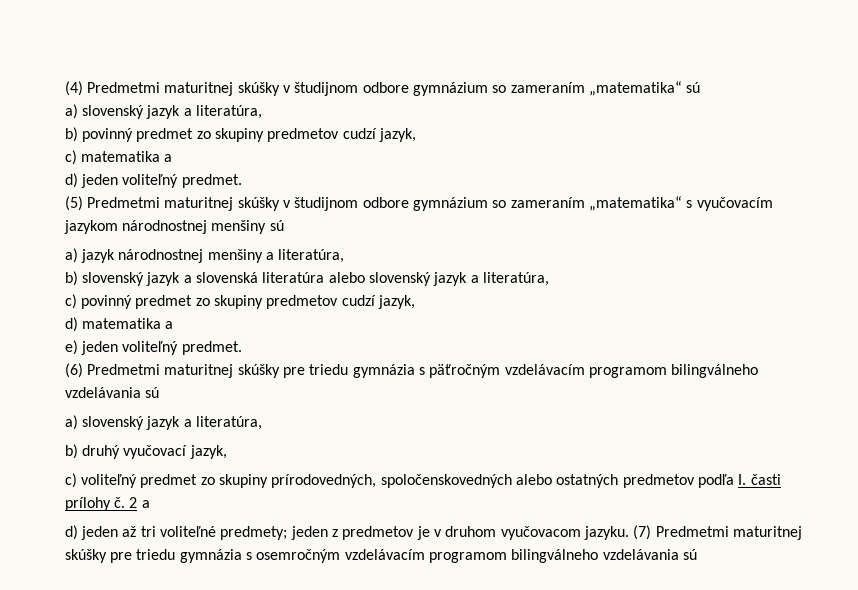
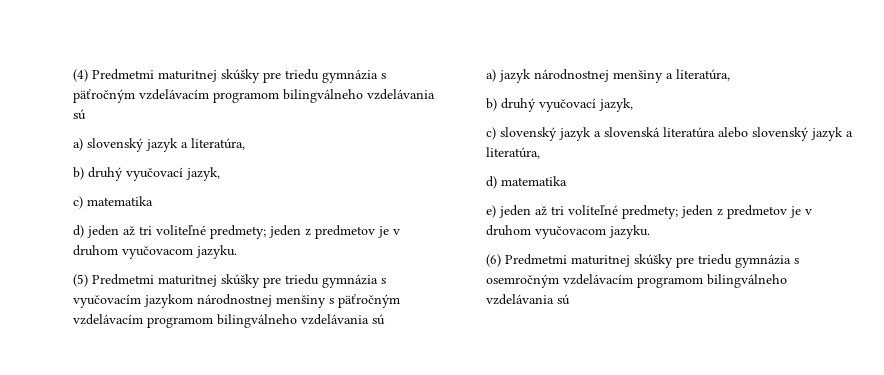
- (4) Predmetmi maturitnej skúšky v študijnom odbore gymnázium so zameraním „matematika“ sú
- a) slovenský jazyk a literatúra,
- b) povinný predmet zo skupiny predmetov cudzí jazyk,
- c) matematika a
- d) jeden voliteľný predmet.
- (5) Predmetmi maturitnej skúšky v študijnom odbore gymnázium so zameraním „matematika“ s vyučovacím jazykom národnostnej menšiny sú
- a) jazyk národnostnej menšiny a literatúra,
- b) slovenský jazyk a slovenská literatúra alebo slovenský jazyk a literatúra,
- c) povinný predmet zo skupiny predmetov cudzí jazyk,
- d) matematika a
- e) jeden voliteľný predmet.
- (6) Predmetmi maturitnej skúšky pre triedu gymnázia s päťročným vzdelávacím programom bilingválneho vzdelávania sú
+ (4) Predmetmi maturitnej skúšky pre triedu gymnázia s päťročným vzdelávacím programom bilingválneho vzdelávania sú
- c) voliteľný predmet zo skupiny prírodovedných, spoločenskovedných alebo ostatných predmetov podľa I. časti prílohy č. 2 a
+ c) matematika
- d) jeden až tri voliteľné predmety; jeden z predmetov je v druhom vyučovacom jazyku. (7) Predmetmi maturitnej skúšky pre triedu gymnázia s osemročným vzdelávacím programom bilingválneho vzdelávania sú
+ d) jeden až tri voliteľné predmety; jeden z predmetov je v druhom vyučovacom jazyku.
+ (5) Predmetmi maturitnej skúšky pre triedu gymnázia s vyučovacím jazykom národnostnej menšiny s päťročným vzdelávacím programom bilingválneho vzdelávania sú
+ a) jazyk národnostnej menšiny a literatúra,
+ b) druhý vyučovací jazyk,
+ c) slovenský jazyk a slovenská literatúra alebo slovenský jazyk a literatúra,
+ d) matematika
+ e) jeden až tri voliteľné predmety; jeden z predmetov je v druhom vyučovacom jazyku.
+ (6) Predmetmi maturitnej skúšky pre triedu gymnázia s osemročným vzdelávacím programom bilingválneho vzdelávania sú

